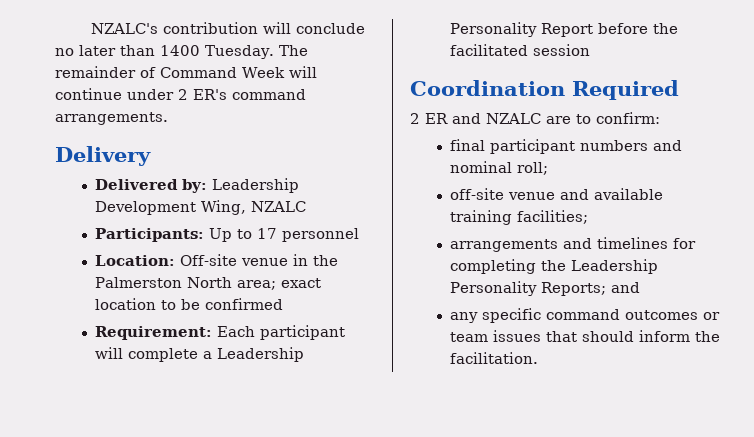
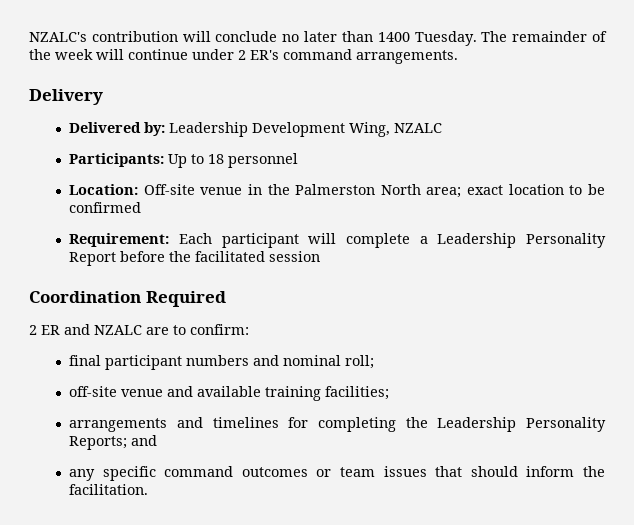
- The remainder of Command Week will continue under 2 ER's command arrangements.
+ The remainder of the week will continue under 2 ER's command arrangements.
- Participants: Up to 17 personnel
+ Participants: Up to 18 personnel

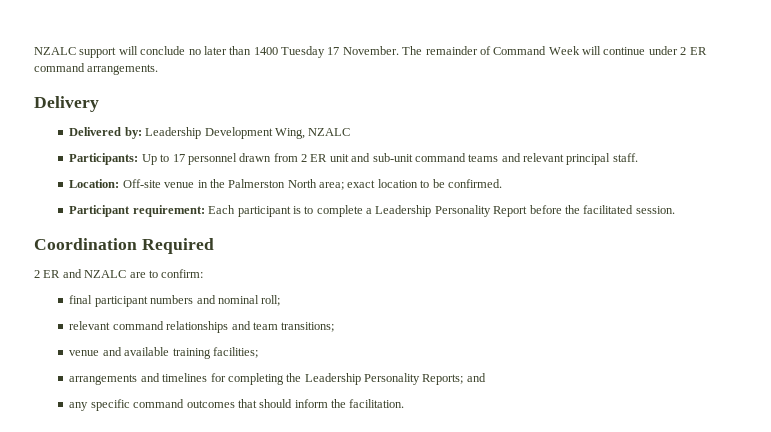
- NZALC's contribution will conclude no later than 1400 Tuesday.
+ NZALC support will conclude no later than 1400 Tuesday 17 November.
- The remainder of the week will continue under 2 ER's command arrangements.
+ The remainder of Command Week will continue under 2 ER command arrangements.
- Participants: Up to 18 personnel
+ Participants: Up to 17 personnel drawn from 2 ER unit and sub-unit command teams and relevant principal staff.
- Location: Off-site venue in the Palmerston North area; exact location to be confirmed
- Requirement: Each participant will complete a Leadership Personality Report before the facilitated session
+ Location: Off-site venue in the Palmerston North area; exact location to be confirmed.
+ Participant requirement: Each participant is to complete a Leadership Personality Report before the facilitated session.
- off-site venue and available training facilities;
+ relevant command relationships and team transitions;
+ venue and available training facilities;
- any specific command outcomes or team issues that should inform the facilitation.
+ any specific command outcomes that should inform the facilitation.

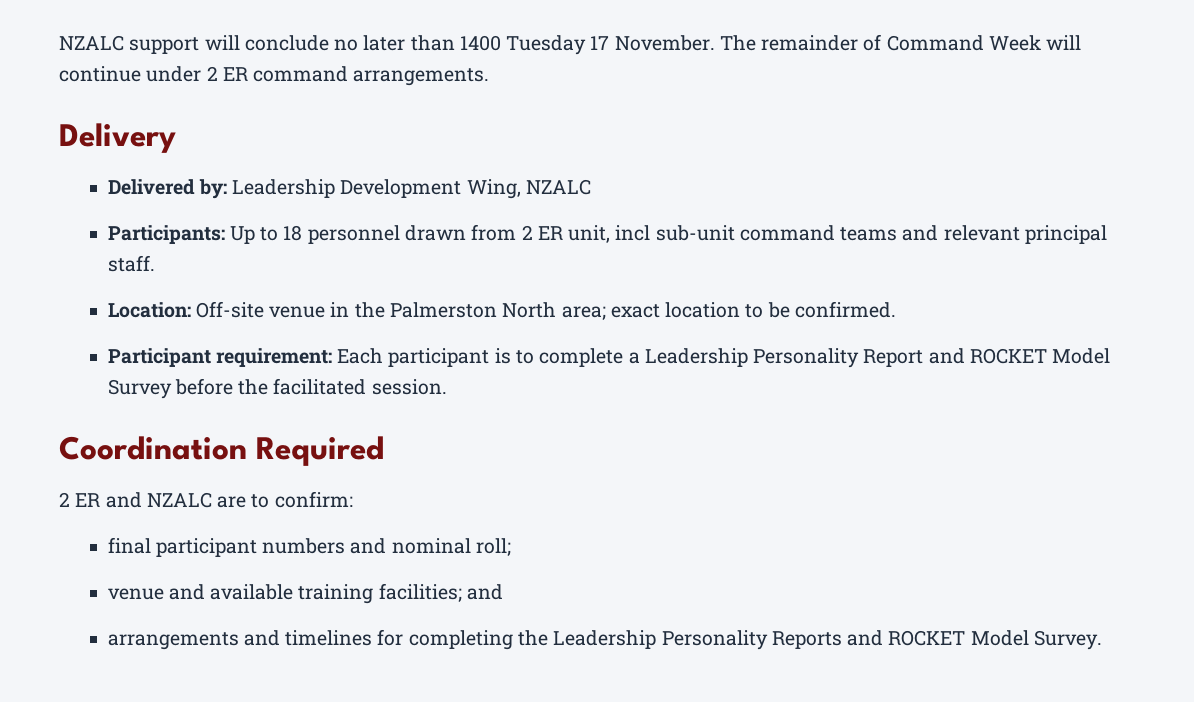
- Participants: Up to 17 personnel drawn from 2 ER unit and sub-unit command teams and relevant principal staff.
+ Participants: Up to 18 personnel drawn from 2 ER unit, incl sub-unit command teams and relevant principal staff.
- Participant requirement: Each participant is to complete a Leadership Personality Report before the facilitated session.
+ Participant requirement: Each participant is to complete a Leadership Personality Report and ROCKET Model Survey before the facilitated session.
- relevant command relationships and team transitions;
- venue and available training facilities;
+ venue and available training facilities; and
- arrangements and timelines for completing the Leadership Personality Reports; and
- any specific command outcomes that should inform the facilitation.
+ arrangements and timelines for completing the Leadership Personality Reports and ROCKET Model Survey.

